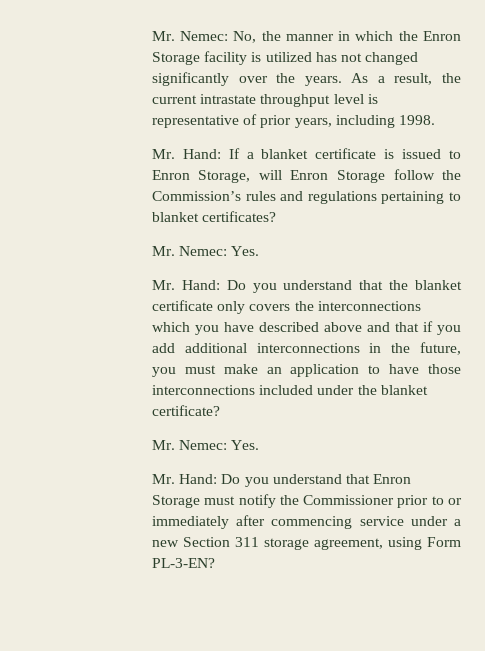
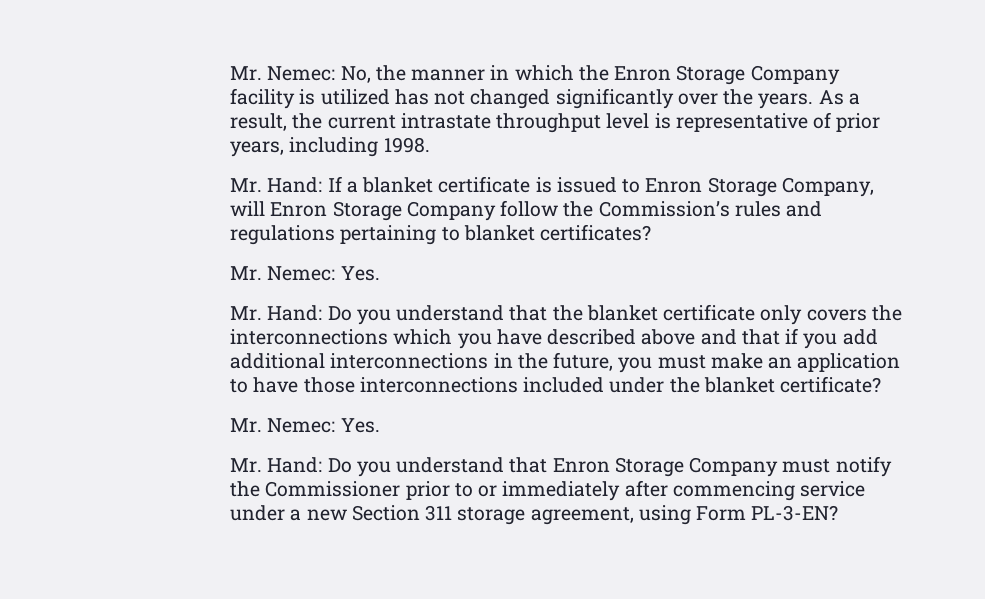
- Mr. Nemec: No, the manner in which the Enron Storage facility is utilized has not changed significantly over the years.
+ Mr. Nemec: No, the manner in which the Enron Storage Company facility is utilized has not changed significantly over the years.
- Mr. Hand: If a blanket certificate is issued to Enron Storage, will Enron Storage follow the Commission’s rules and regulations pertaining to blanket certificates?
+ Mr. Hand: If a blanket certificate is issued to Enron Storage Company, will Enron Storage Company follow the Commission’s rules and regulations pertaining to blanket certificates?
- Mr. Hand: Do you understand that Enron Storage must notify the Commissioner prior to or immediately after commencing service under a new Section 311 storage agreement, using Form PL-3-EN?
+ Mr. Hand: Do you understand that Enron Storage Company must notify the Commissioner prior to or immediately after commencing service under a new Section 311 storage agreement, using Form PL-3-EN?

